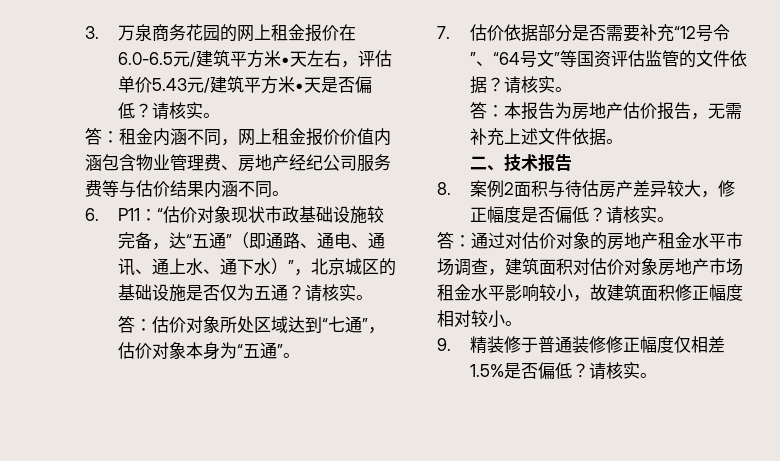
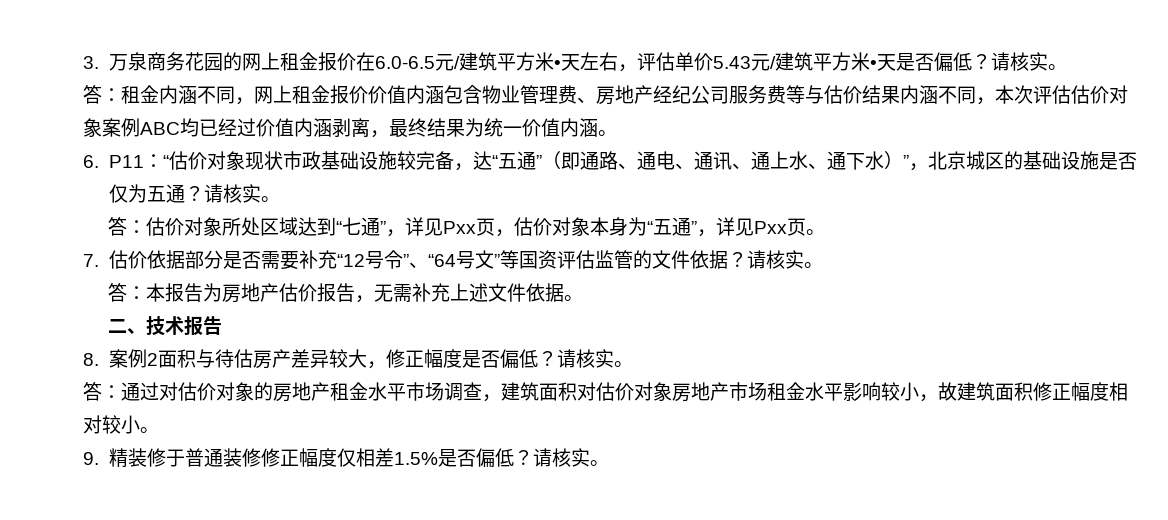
- 答：租金内涵不同，网上租金报价价值内涵包含物业管理费、房地产经纪公司服务费等与估价结果内涵不同。
+ 答：租金内涵不同，网上租金报价价值内涵包含物业管理费、房地产经纪公司服务费等与估价结果内涵不同，本次评估估价对象案例ABC均已经过价值内涵剥离，最终结果为统一价值内涵。
- 答：估价对象所处区域达到“七通”，估价对象本身为“五通”。
+ 答：估价对象所处区域达到“七通”，详见Pxx页，估价对象本身为“五通”，详见Pxx页。

